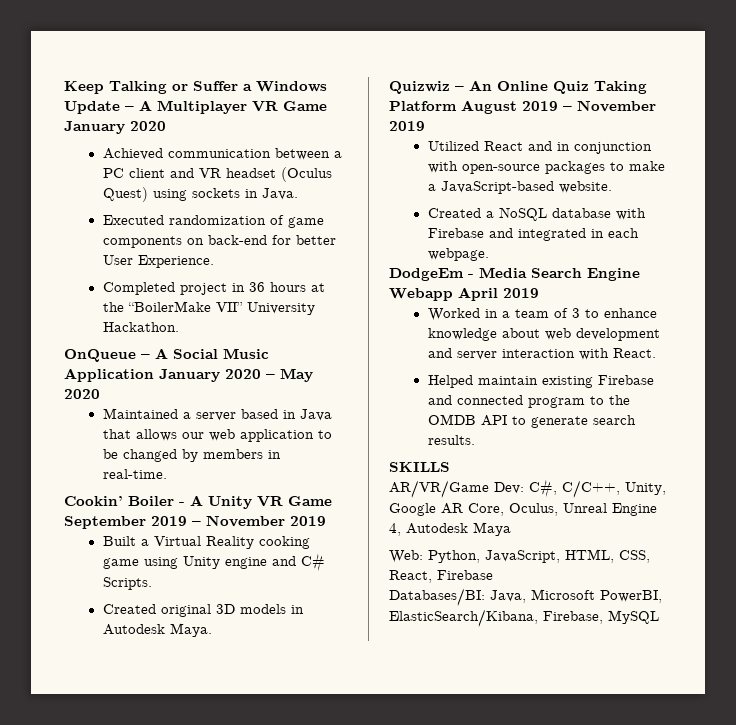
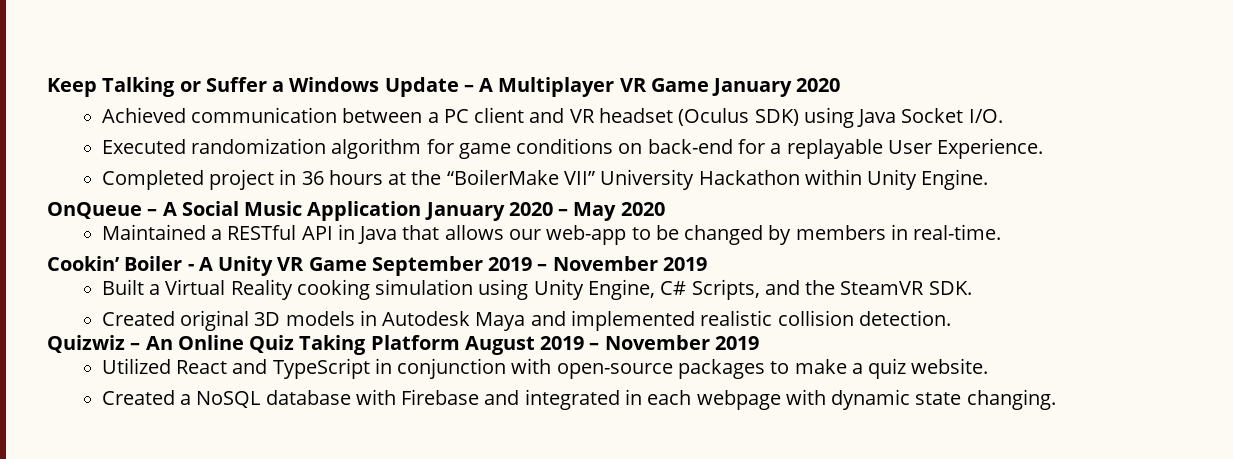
- Achieved communication between a PC client and VR headset (Oculus Quest) using sockets in Java.
- Executed randomization of game components on back-end for better User Experience.
+ Achieved communication between a PC client and VR headset (Oculus SDK) using Java Socket I/O.
+ Executed randomization algorithm for game conditions on back-end for a replayable User Experience.
- Completed project in 36 hours at the “BoilerMake VII” University Hackathon.
+ Completed project in 36 hours at the “BoilerMake VII” University Hackathon within Unity Engine.
- Maintained a server based in Java that allows our web application to be changed by members in real-time.
+ Maintained a RESTful API in Java that allows our web-app to be changed by members in real-time.
- Built a Virtual Reality cooking game using Unity engine and C# Scripts.
+ Built a Virtual Reality cooking simulation using Unity Engine, C# Scripts, and the SteamVR SDK.
- Created original 3D models in Autodesk Maya.
+ Created original 3D models in Autodesk Maya and implemented realistic collision detection.
- Utilized React and in conjunction with open-source packages to make a JavaScript-based website.
+ Utilized React and TypeScript in conjunction with open-source packages to make a quiz website.
- Created a NoSQL database with Firebase and integrated in each webpage.
- DodgeEm - Media Search Engine Webapp April 2019
- Worked in a team of 3 to enhance knowledge about web development and server interaction with React.
- Helped maintain existing Firebase and connected program to the OMDB API to generate search results.
- SKILLS
- AR/VR/Game Dev: C#, C/C++, Unity, Google AR Core, Oculus, Unreal Engine 4, Autodesk Maya
- Web: Python, JavaScript, HTML, CSS, React, Firebase
- Databases/BI: Java, Microsoft PowerBI, ElasticSearch/Kibana, Firebase, MySQL
+ Created a NoSQL database with Firebase and integrated in each webpage with dynamic state changing.

